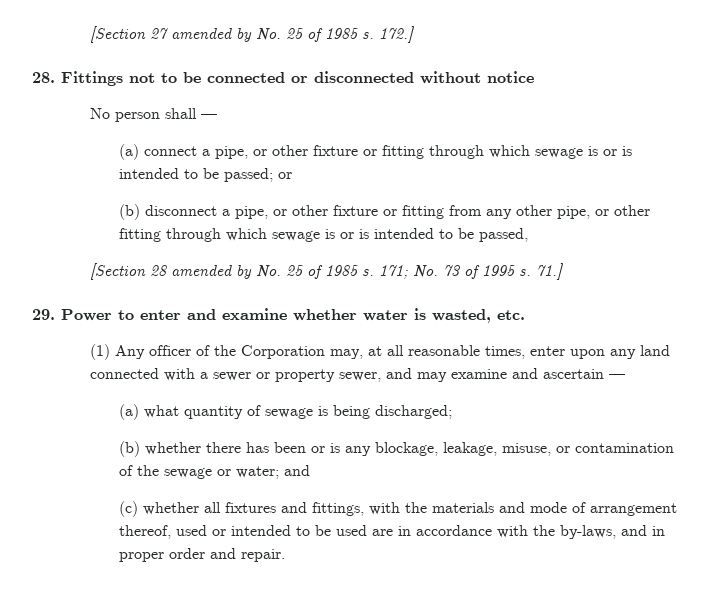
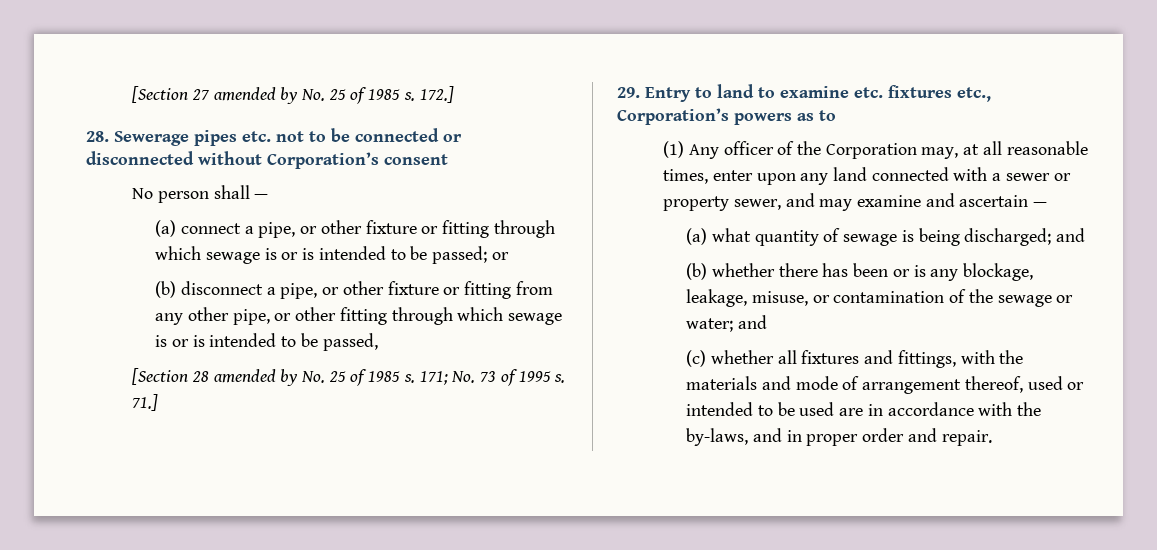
- 28. Fittings not to be connected or disconnected without notice
+ 28. Sewerage pipes etc. not to be connected or disconnected without Corporation’s consent
- 29. Power to enter and examine whether water is wasted, etc.
+ 29. Entry to land to examine etc. fixtures etc., Corporation’s powers as to
- (a) what quantity of sewage is being discharged;
+ (a) what quantity of sewage is being discharged; and

